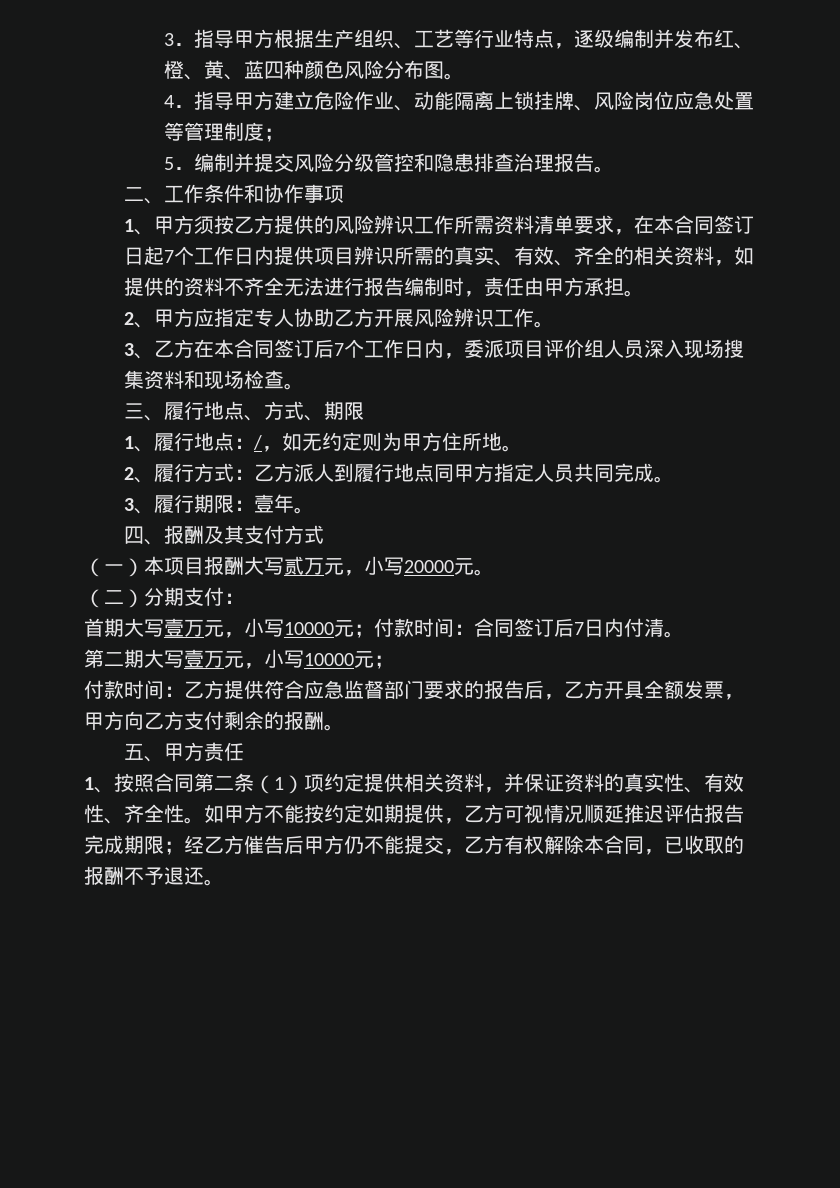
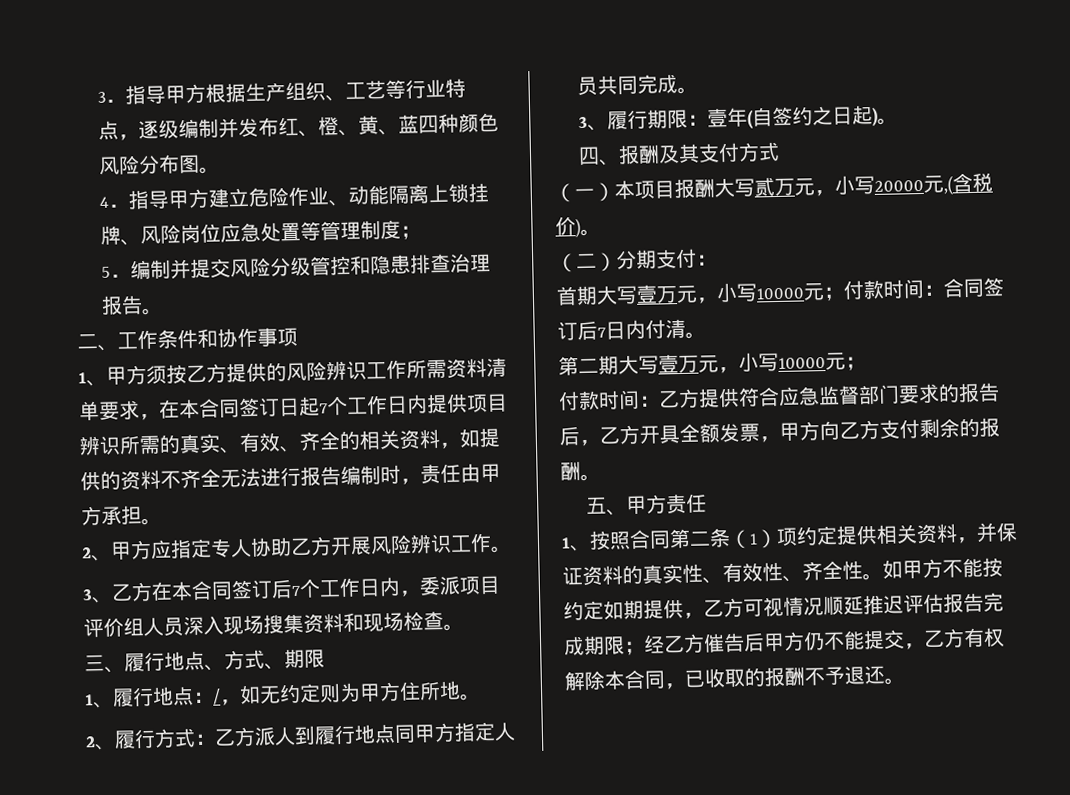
- 3、履行期限：壹年。
+ 3、履行期限：壹年(自签约之日起)。
- （一）本项目报酬大写贰万元，小写20000元。
+ （一）本项目报酬大写贰万元，小写20000元,(含税价)。

